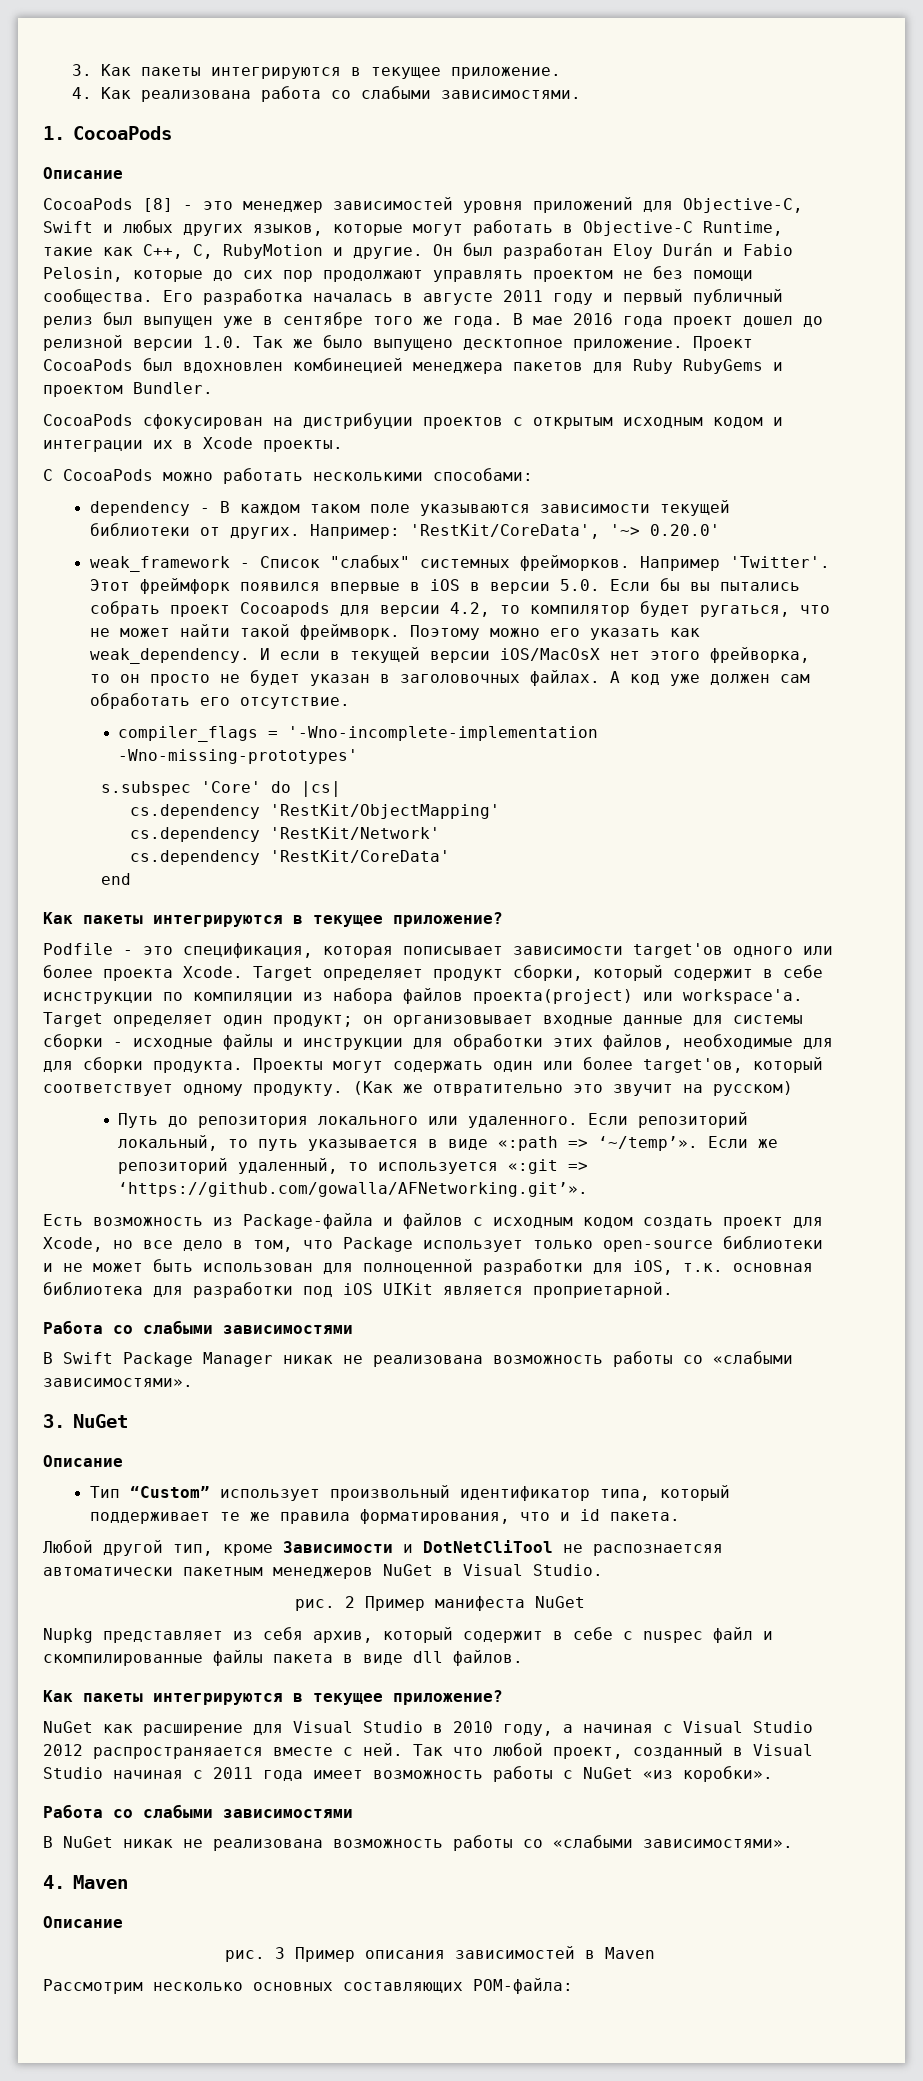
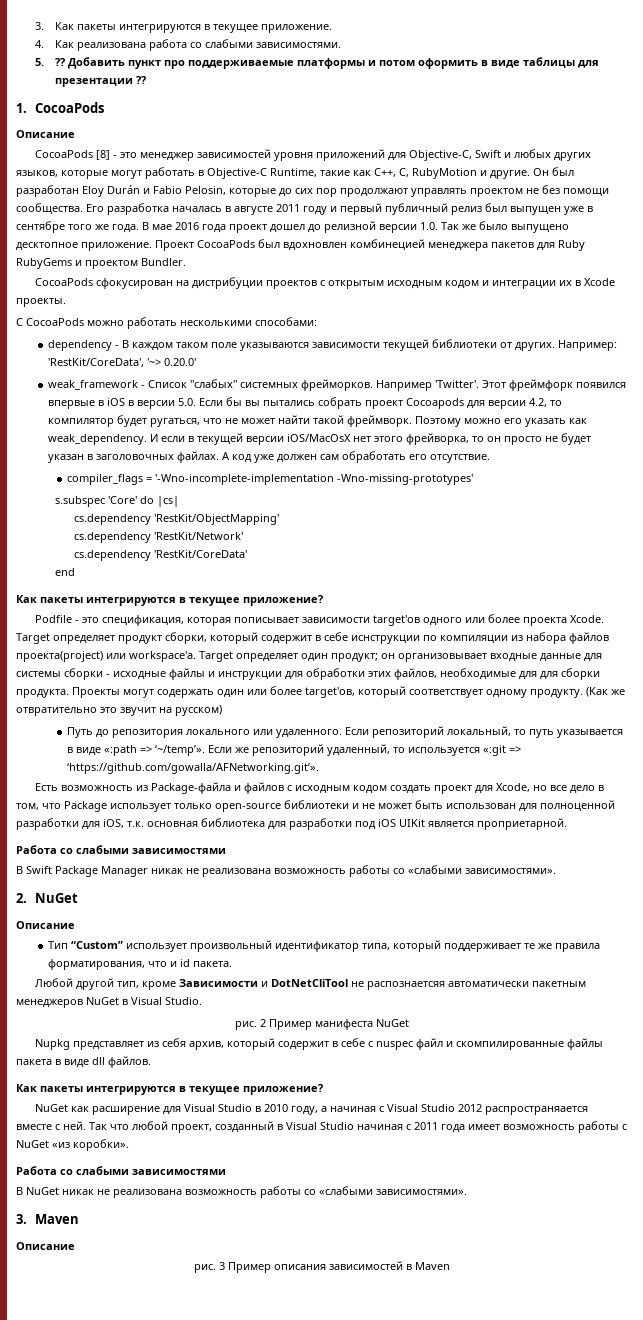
+ 5. ?? Добавить пункт про поддерживаемые платформы и потом оформить в виде таблицы для презентации ??
- 3. NuGet
+ 2. NuGet
- 4. Maven
+ 3. Maven
- Рассмотрим несколько основных составляющих POM-файла:

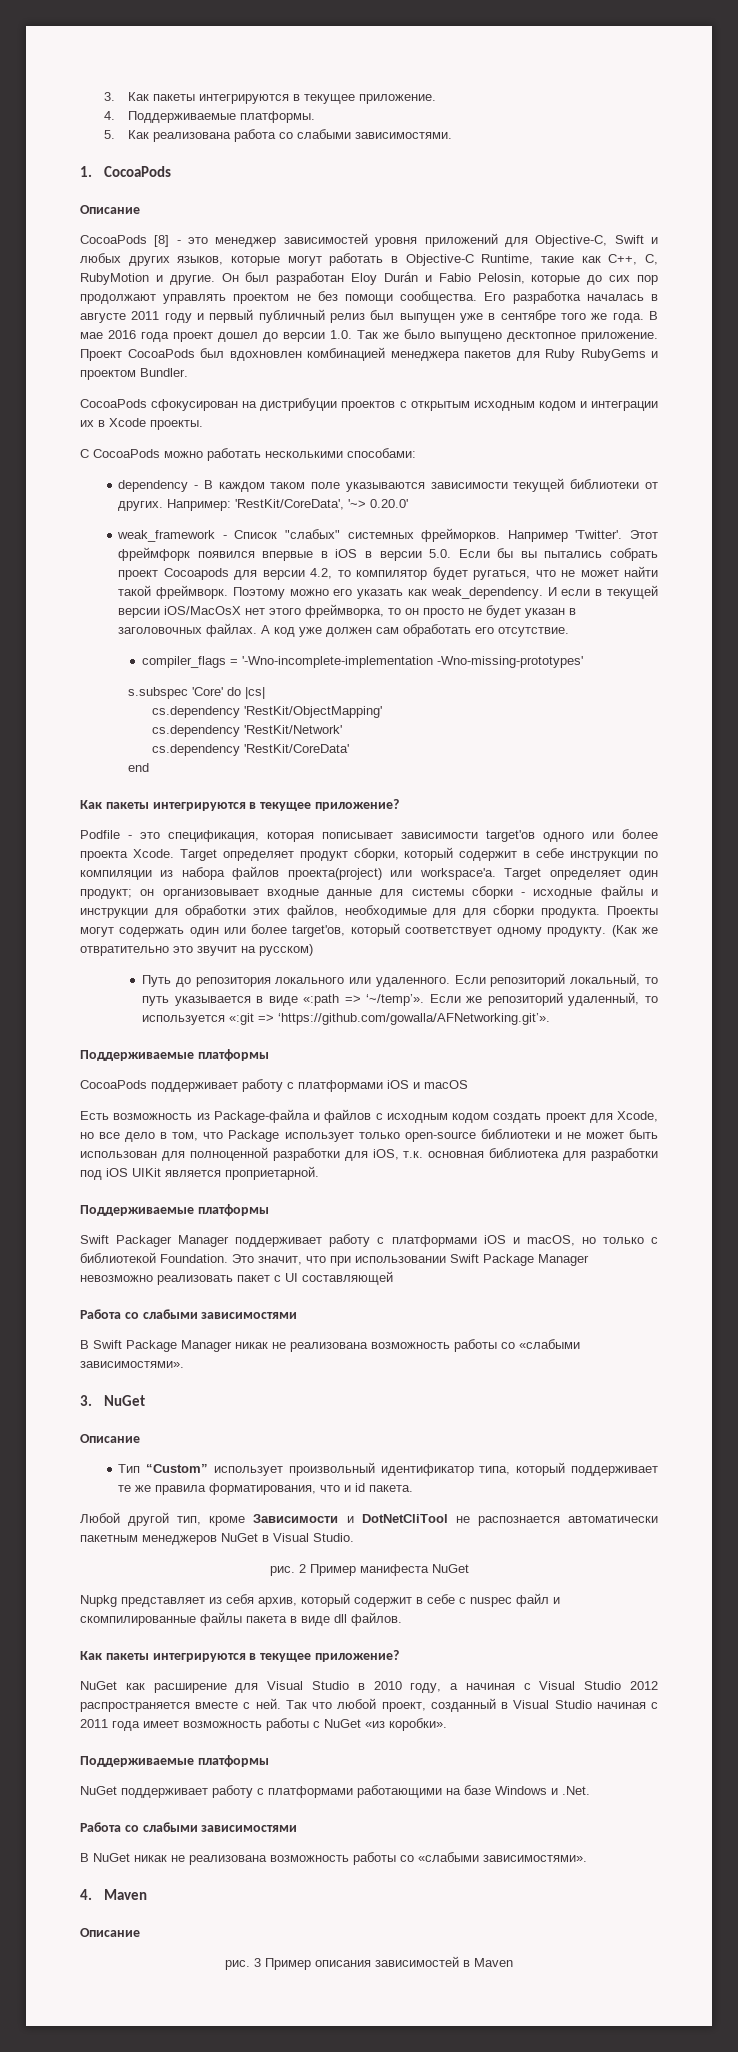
- 4. Как реализована работа со слабыми зависимостями.
+ 4. Поддерживаемые платформы.
+ 5. Как реализована работа со слабыми зависимостями.
- 5. ?? Добавить пункт про поддерживаемые платформы и потом оформить в виде таблицы для презентации ??
- В мае 2016 года проект дошел до релизной версии 1.0. Так же было выпущено десктопное приложение.
+ В мае 2016 года проект дошел до версии 1.0. Так же было выпущено десктопное приложение.
- Проект CocoaPods был вдохновлен комбинецией менеджера пакетов для Ruby RubyGems и проектом Bundler.
+ Проект CocoaPods был вдохновлен комбинацией менеджера пакетов для Ruby RubyGems и проектом Bundler.
- И если в текущей версии iOS/MacOsX нет этого фрейворка, то он просто не будет указан в заголовочных файлах.
+ И если в текущей версии iOS/MacOsX нет этого фреймворка, то он просто не будет указан в заголовочных файлах.
- Target определяет продукт сборки, который содержит в себе иснструкции по компиляции из набора файлов проекта(project) или workspace'а.
+ Target определяет продукт сборки, который содержит в себе инструкции по компиляции из набора файлов проекта(project) или workspace'а.
  Если же репозиторий удаленный, то используется «:git => ‘https://github.com/gowalla/AFNetworking.git’».
+ Поддерживаемые платформы
+ CocoaPods поддерживает работу с платформами iOS и macOS
  Есть возможность из Package-файла и файлов с исходным кодом создать проект для Xcode, но все дело в том, что Package использует только open-source библиотеки и не может быть использован для полноценной разработки для iOS, т.к. основная библиотека для разработки под iOS UIKit является проприетарной.
+ Поддерживаемые платформы
+ Swift Packager Manager поддерживает работу с платформами iOS и macOS, но только с библиотекой Foundation. Это значит, что при использовании Swift Package Manager невозможно реализовать пакет с UI составляющей
- 2. NuGet
+ 3. NuGet
- Любой другой тип, кроме Зависимости и DotNetCliTool не распознаетсяя автоматически пакетным менеджеров NuGet в Visual Studio.
+ Любой другой тип, кроме Зависимости и DotNetCliTool не распознается автоматически пакетным менеджеров NuGet в Visual Studio.
- NuGet как расширение для Visual Studio в 2010 году, а начиная с Visual Studio 2012 распространяается вместе с ней.
+ NuGet как расширение для Visual Studio в 2010 году, а начиная с Visual Studio 2012 распространяется вместе с ней.
  Так что любой проект, созданный в Visual Studio начиная с 2011 года имеет возможность работы с NuGet «из коробки».
+ Поддерживаемые платформы
+ NuGet поддерживает работу с платформами работающими на базе Windows и .Net.
- 3. Maven
+ 4. Maven

